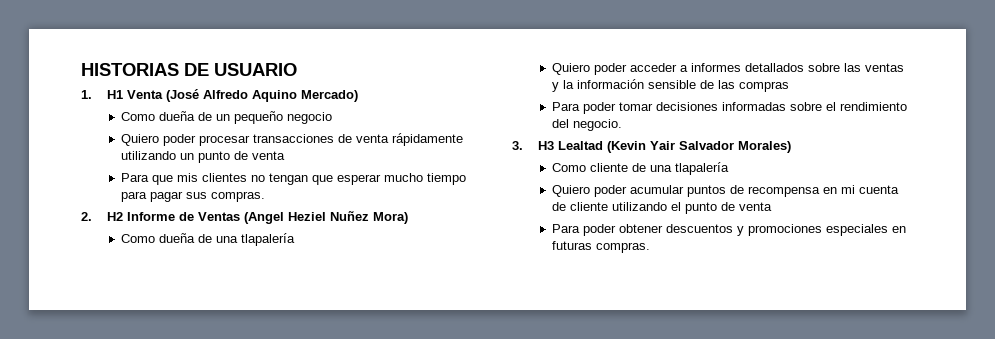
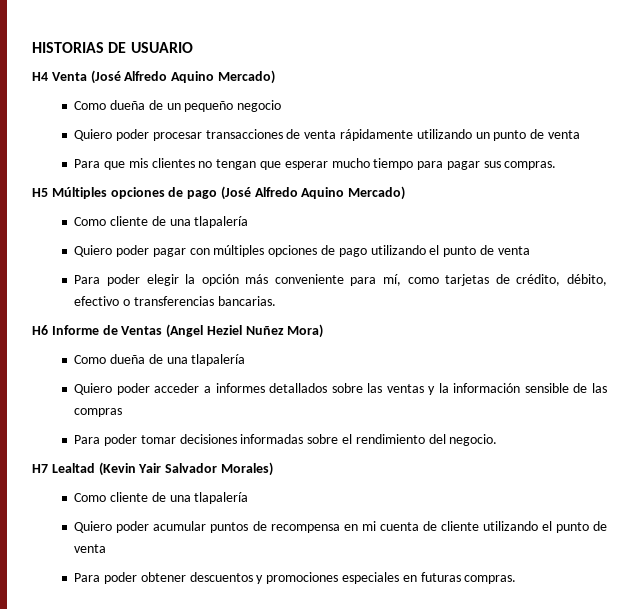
- 1. H1 Venta (José Alfredo Aquino Mercado)
+ H4 Venta (José Alfredo Aquino Mercado)
- 2. H2 Informe de Ventas (Angel Heziel Nuñez Mora)
+ H5 Múltiples opciones de pago (José Alfredo Aquino Mercado)
+ Como cliente de una tlapalería
+ Quiero poder pagar con múltiples opciones de pago utilizando el punto de venta
+ Para poder elegir la opción más conveniente para mí, como tarjetas de crédito, débito, efectivo o transferencias bancarias.
+ H6 Informe de Ventas (Angel Heziel Nuñez Mora)
- 3. H3 Lealtad (Kevin Yair Salvador Morales)
+ H7 Lealtad (Kevin Yair Salvador Morales)

